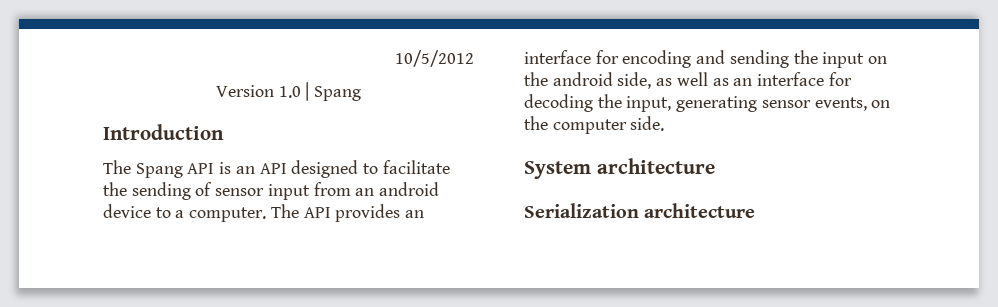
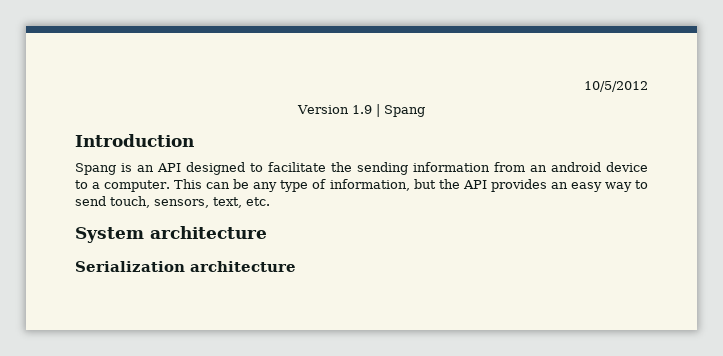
- Version 1.0 | Spang
+ Version 1.9 | Spang
- The Spang API is an API designed to facilitate the sending of sensor input from an android device to a computer.
+ Spang is an API designed to facilitate the sending information from an android device to a computer.
- The API provides an interface for encoding and sending the input on the android side, as well as an interface for decoding the input, generating sensor events, on the computer side.
+ This can be any type of information, but the API provides an easy way to send touch, sensors, text, etc.

